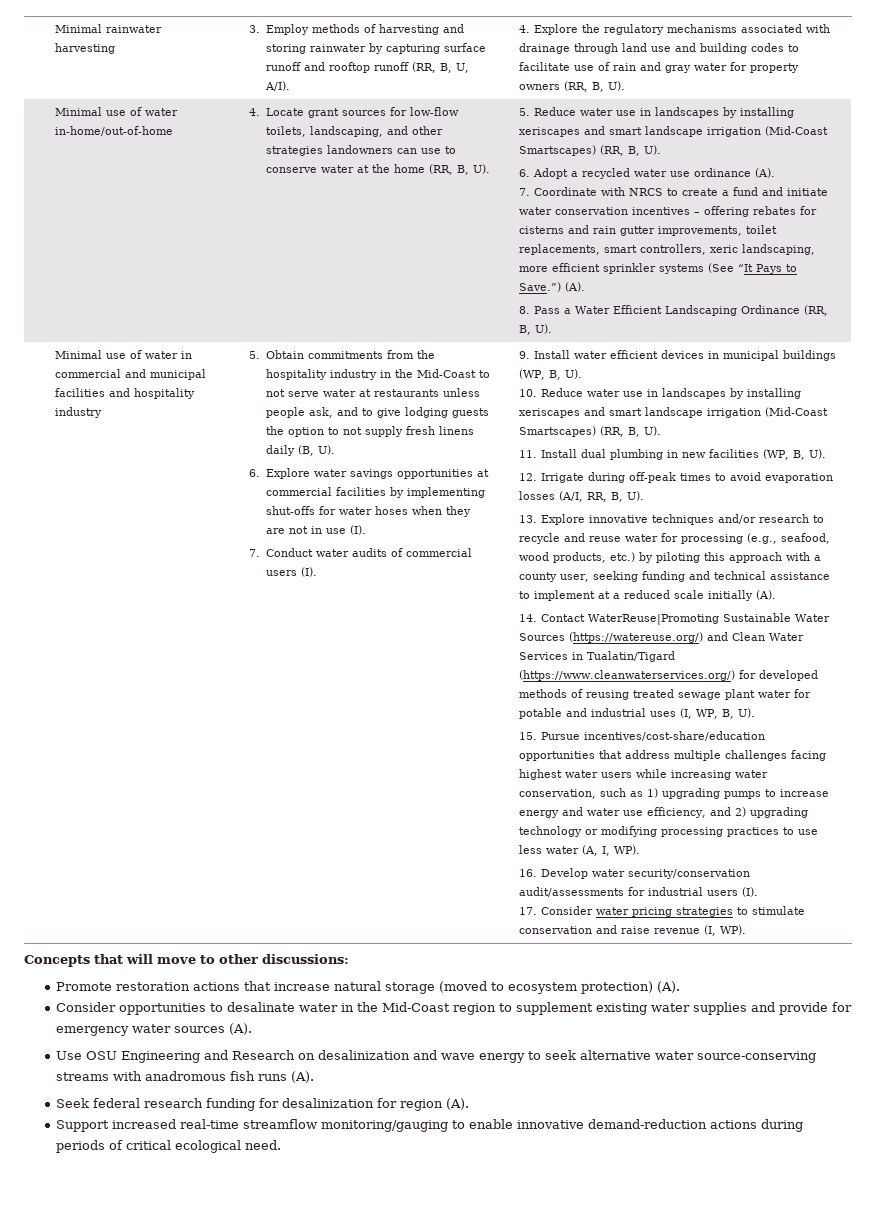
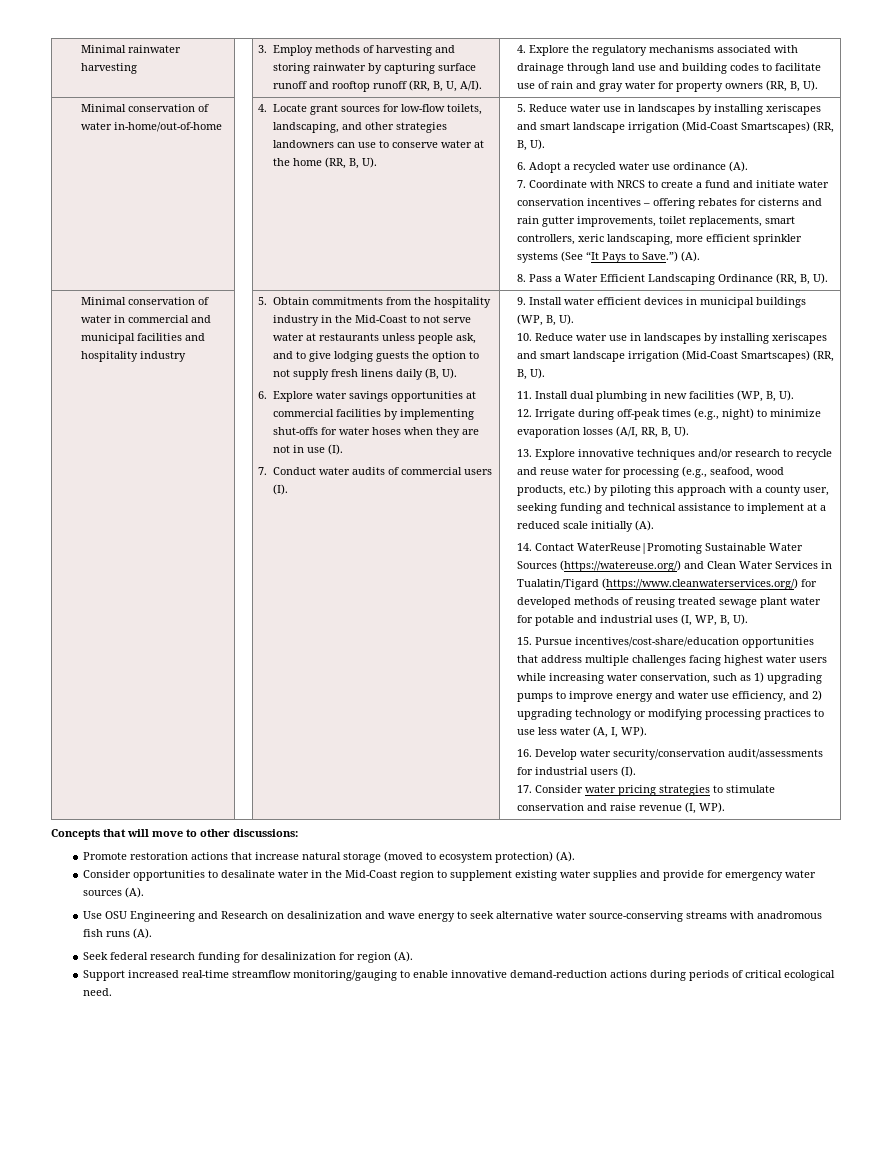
- Minimal use of water in-home/out-of-home
+ Minimal conservation of water in-home/out-of-home
- Minimal use of water in commercial and municipal facilities and hospitality industry
+ Minimal conservation of water in commercial and municipal facilities and hospitality industry
- 12. Irrigate during off-peak times to avoid evaporation losses (A/I, RR, B, U).
+ 12. Irrigate during off-peak times (e.g., night) to minimize evaporation losses (A/I, RR, B, U).
- 15. Pursue incentives/cost-share/education opportunities that address multiple challenges facing highest water users while increasing water conservation, such as 1) upgrading pumps to increase energy and water use efficiency, and 2) upgrading technology or modifying processing practices to use less water (A, I, WP).
+ 15. Pursue incentives/cost-share/education opportunities that address multiple challenges facing highest water users while increasing water conservation, such as 1) upgrading pumps to improve energy and water use efficiency, and 2) upgrading technology or modifying processing practices to use less water (A, I, WP).

